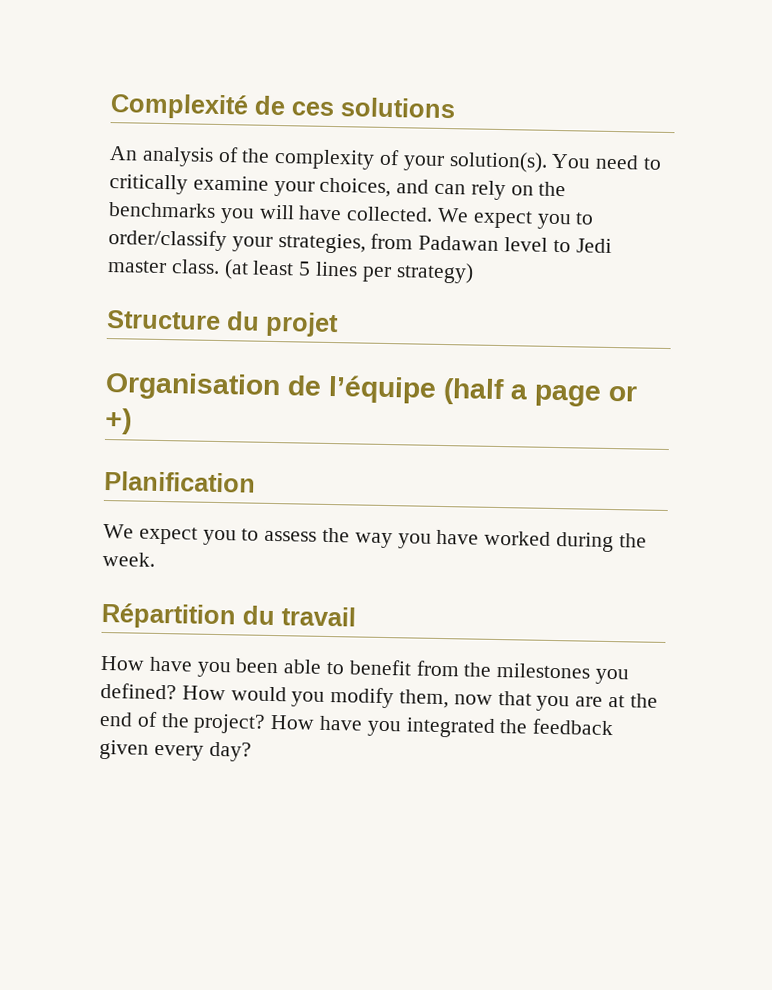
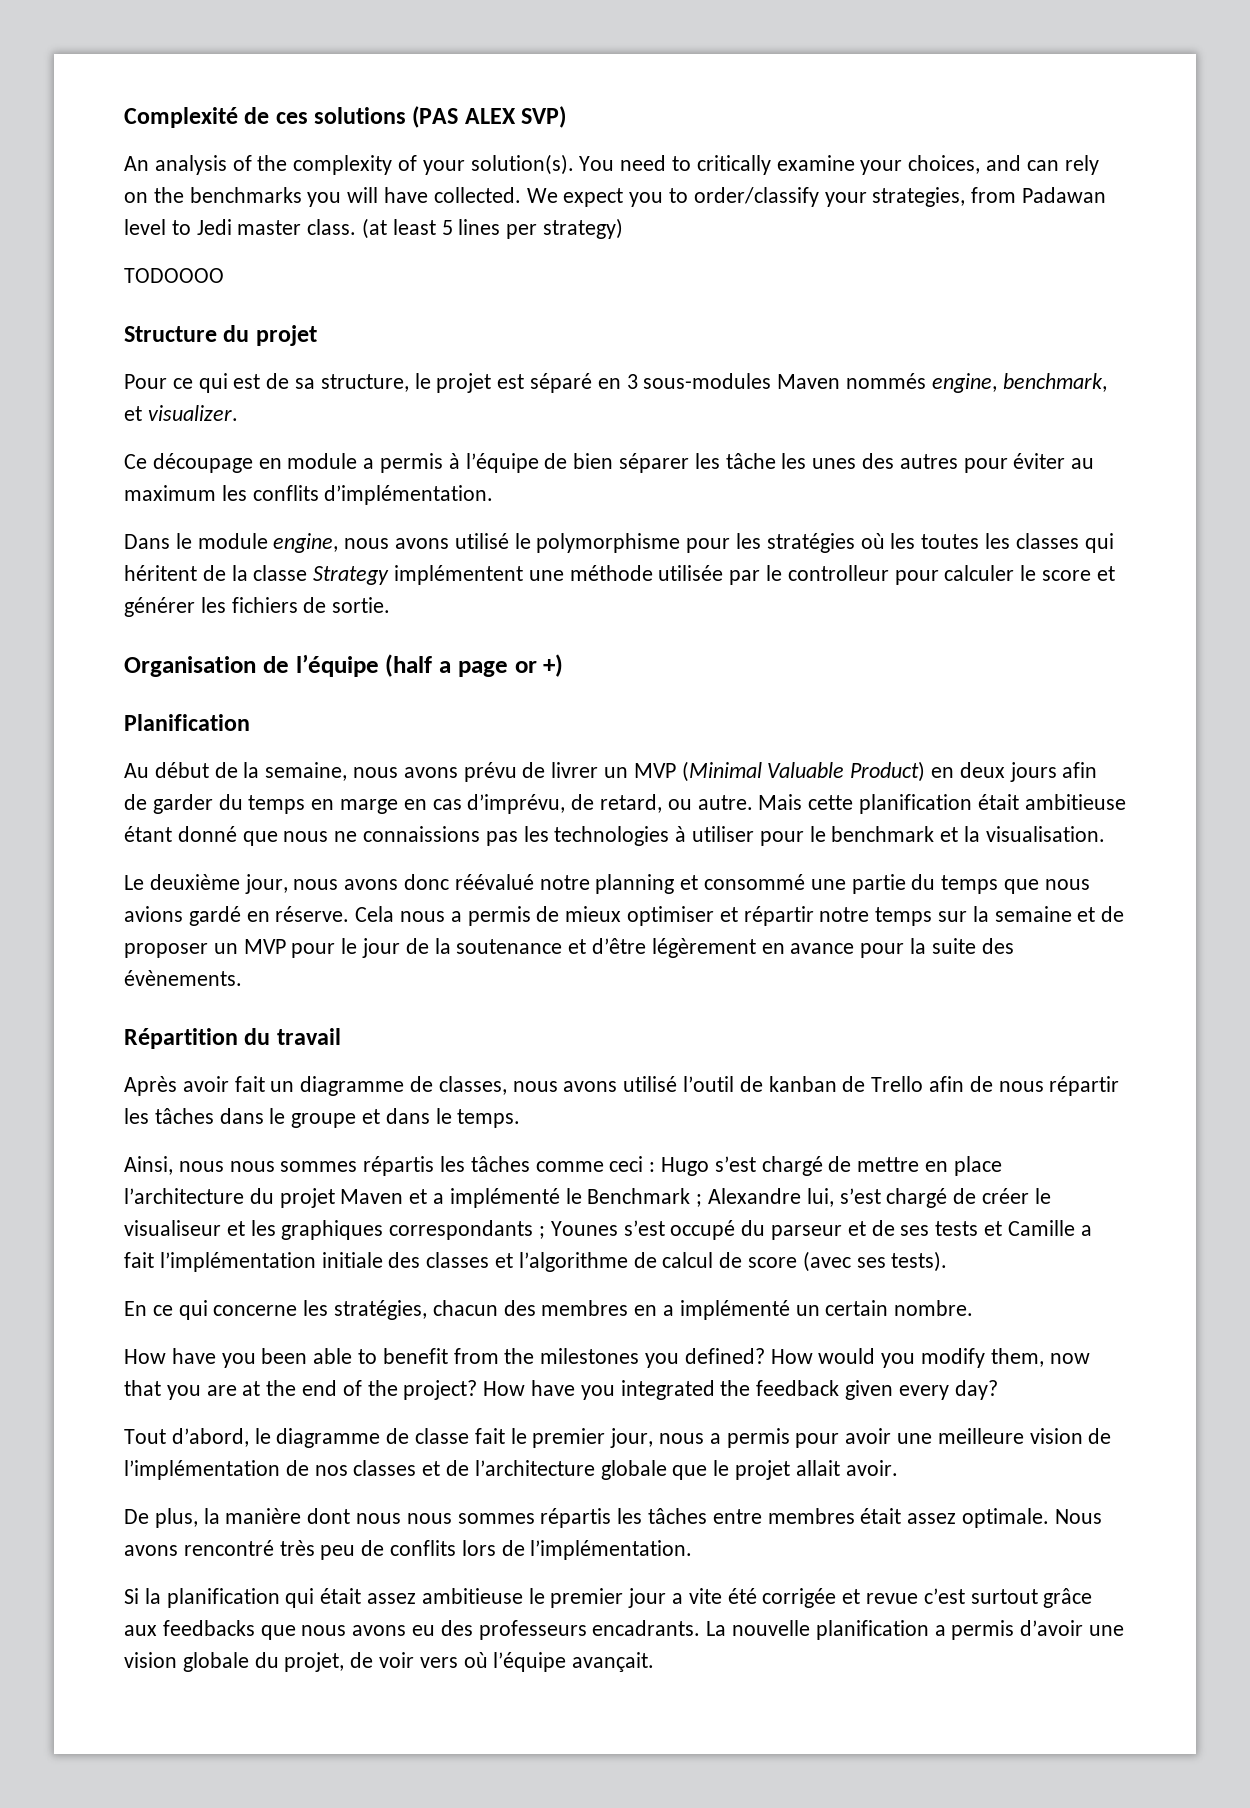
- Complexité de ces solutions
+ Complexité de ces solutions (PAS ALEX SVP)
+ TODOOOO
+ Pour ce qui est de sa structure, le projet est séparé en 3 sous-modules Maven nommés engine, benchmark, et visualizer.
+ Ce découpage en module a permis à l’équipe de bien séparer les tâche les unes des autres pour éviter au maximum les conflits d’implémentation.
+ Dans le module engine, nous avons utilisé le polymorphisme pour les stratégies où les toutes les classes qui héritent de la classe Strategy implémentent une méthode utilisée par le controlleur pour calculer le score et générer les fichiers de sortie.
- We expect you to assess the way you have worked during the week.
+ Au début de la semaine, nous avons prévu de livrer un MVP (Minimal Valuable Product) en deux jours afin de garder du temps en marge en cas d’imprévu, de retard, ou autre. Mais cette planification était ambitieuse étant donné que nous ne connaissions pas les technologies à utiliser pour le benchmark et la visualisation.
+ Le deuxième jour, nous avons donc réévalué notre planning et consommé une partie du temps que nous avions gardé en réserve. Cela nous a permis de mieux optimiser et répartir notre temps sur la semaine et de proposer un MVP pour le jour de la soutenance et d’être légèrement en avance pour la suite des évènements.
  Répartition du travail
+ Après avoir fait un diagramme de classes, nous avons utilisé l’outil de kanban de Trello afin de nous répartir les tâches dans le groupe et dans le temps.
+ Ainsi, nous nous sommes répartis les tâches comme ceci : Hugo s’est chargé de mettre en place l’architecture du projet Maven et a implémenté le Benchmark ; Alexandre lui, s’est chargé de créer le visualiseur et les graphiques correspondants ; Younes s’est occupé du parseur et de ses tests et Camille a fait l’implémentation initiale des classes et l’algorithme de calcul de score (avec ses tests).
+ En ce qui concerne les stratégies, chacun des membres en a implémenté un certain nombre.
+ Tout d’abord, le diagramme de classe fait le premier jour, nous a permis pour avoir une meilleure vision de l’implémentation de nos classes et de l’architecture globale que le projet allait avoir.
+ De plus, la manière dont nous nous sommes répartis les tâches entre membres était assez optimale. Nous avons rencontré très peu de conflits lors de l’implémentation.
+ Si la planification qui était assez ambitieuse le premier jour a vite été corrigée et revue c’est surtout grâce aux feedbacks que nous avons eu des professeurs encadrants. La nouvelle planification a permis d’avoir une vision globale du projet, de voir vers où l’équipe avançait.

